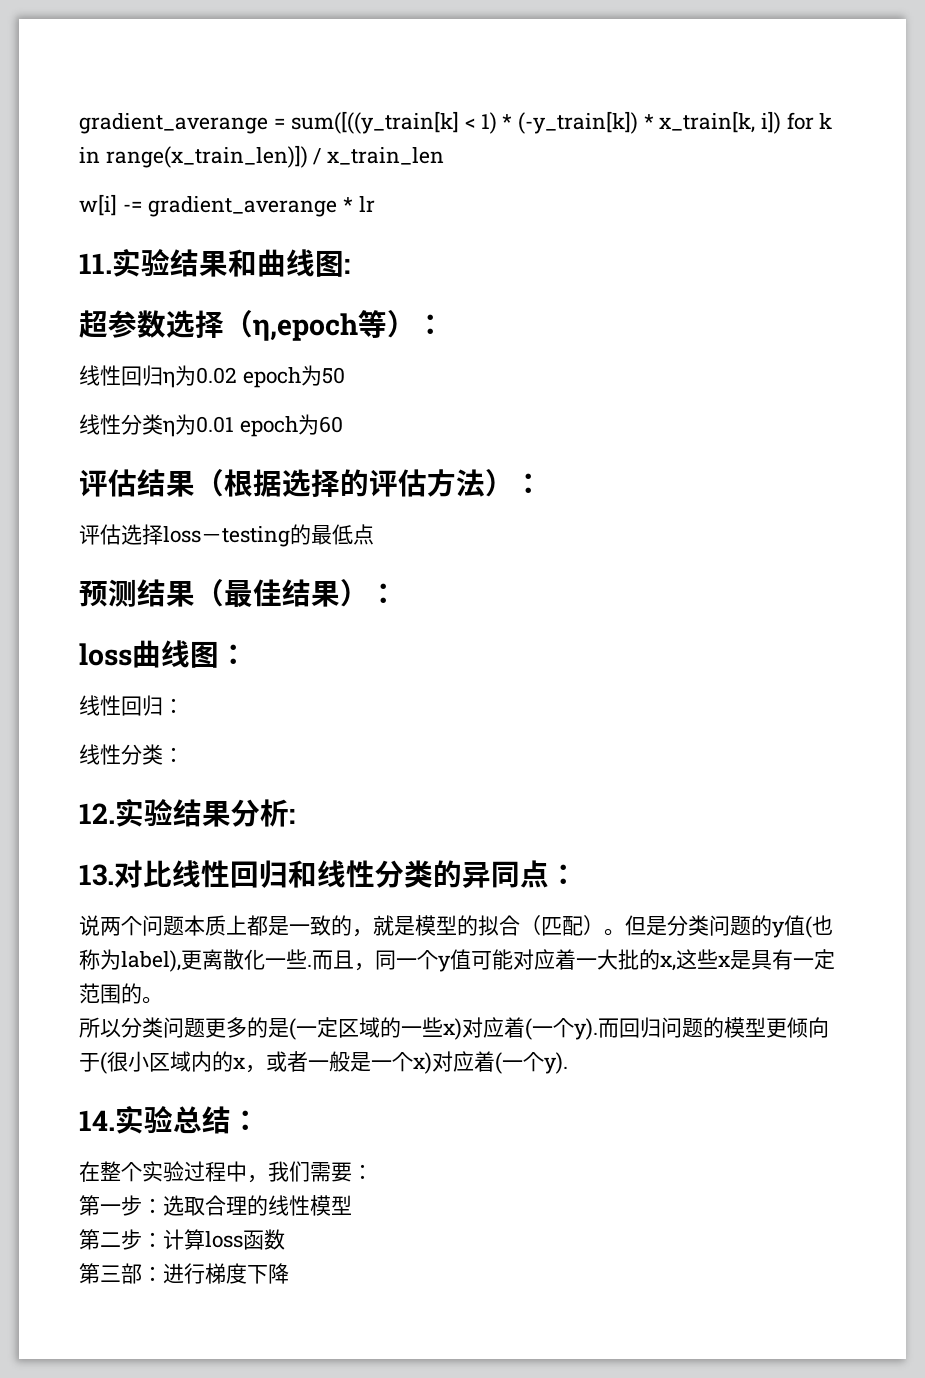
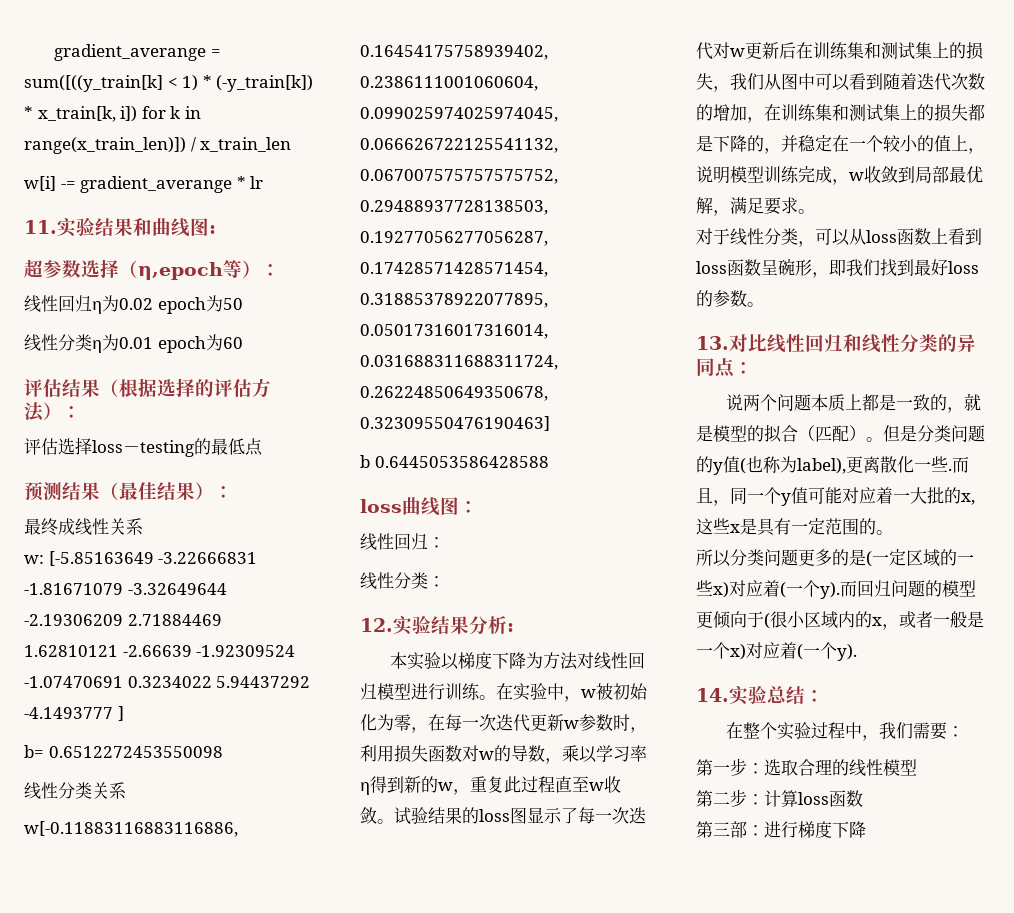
+ 最终成线性关系
+ w: [-5.85163649 -3.22666831 -1.81671079 -3.32649644 -2.19306209 2.71884469 1.62810121 -2.66639 -1.92309524 -1.07470691 0.3234022 5.94437292 -4.1493777 ]
+ b= 0.6512272453550098
+ 线性分类关系
+ w[-0.11883116883116886, 0.16454175758939402, 0.2386111001060604, 0.099025974025974045, 0.066626722125541132, 0.067007575757575752, 0.29488937728138503, 0.19277056277056287, 0.17428571428571454, 0.31885378922077895, 0.05017316017316014, 0.031688311688311724, 0.26224850649350678, 0.32309550476190463]
+ b 0.6445053586428588
+ 本实验以梯度下降为方法对线性回归模型进行训练。在实验中，w被初始化为零，在每一次迭代更新w参数时，利用损失函数对w的导数，乘以学习率η得到新的w，重复此过程直至w收敛。试验结果的loss图显示了每一次迭代对w更新后在训练集和测试集上的损失，我们从图中可以看到随着迭代次数的增加，在训练集和测试集上的损失都是下降的，并稳定在一个较小的值上，说明模型训练完成，w收敛到局部最优解，满足要求。
+ 对于线性分类，可以从loss函数上看到loss函数呈碗形，即我们找到最好loss的参数。

